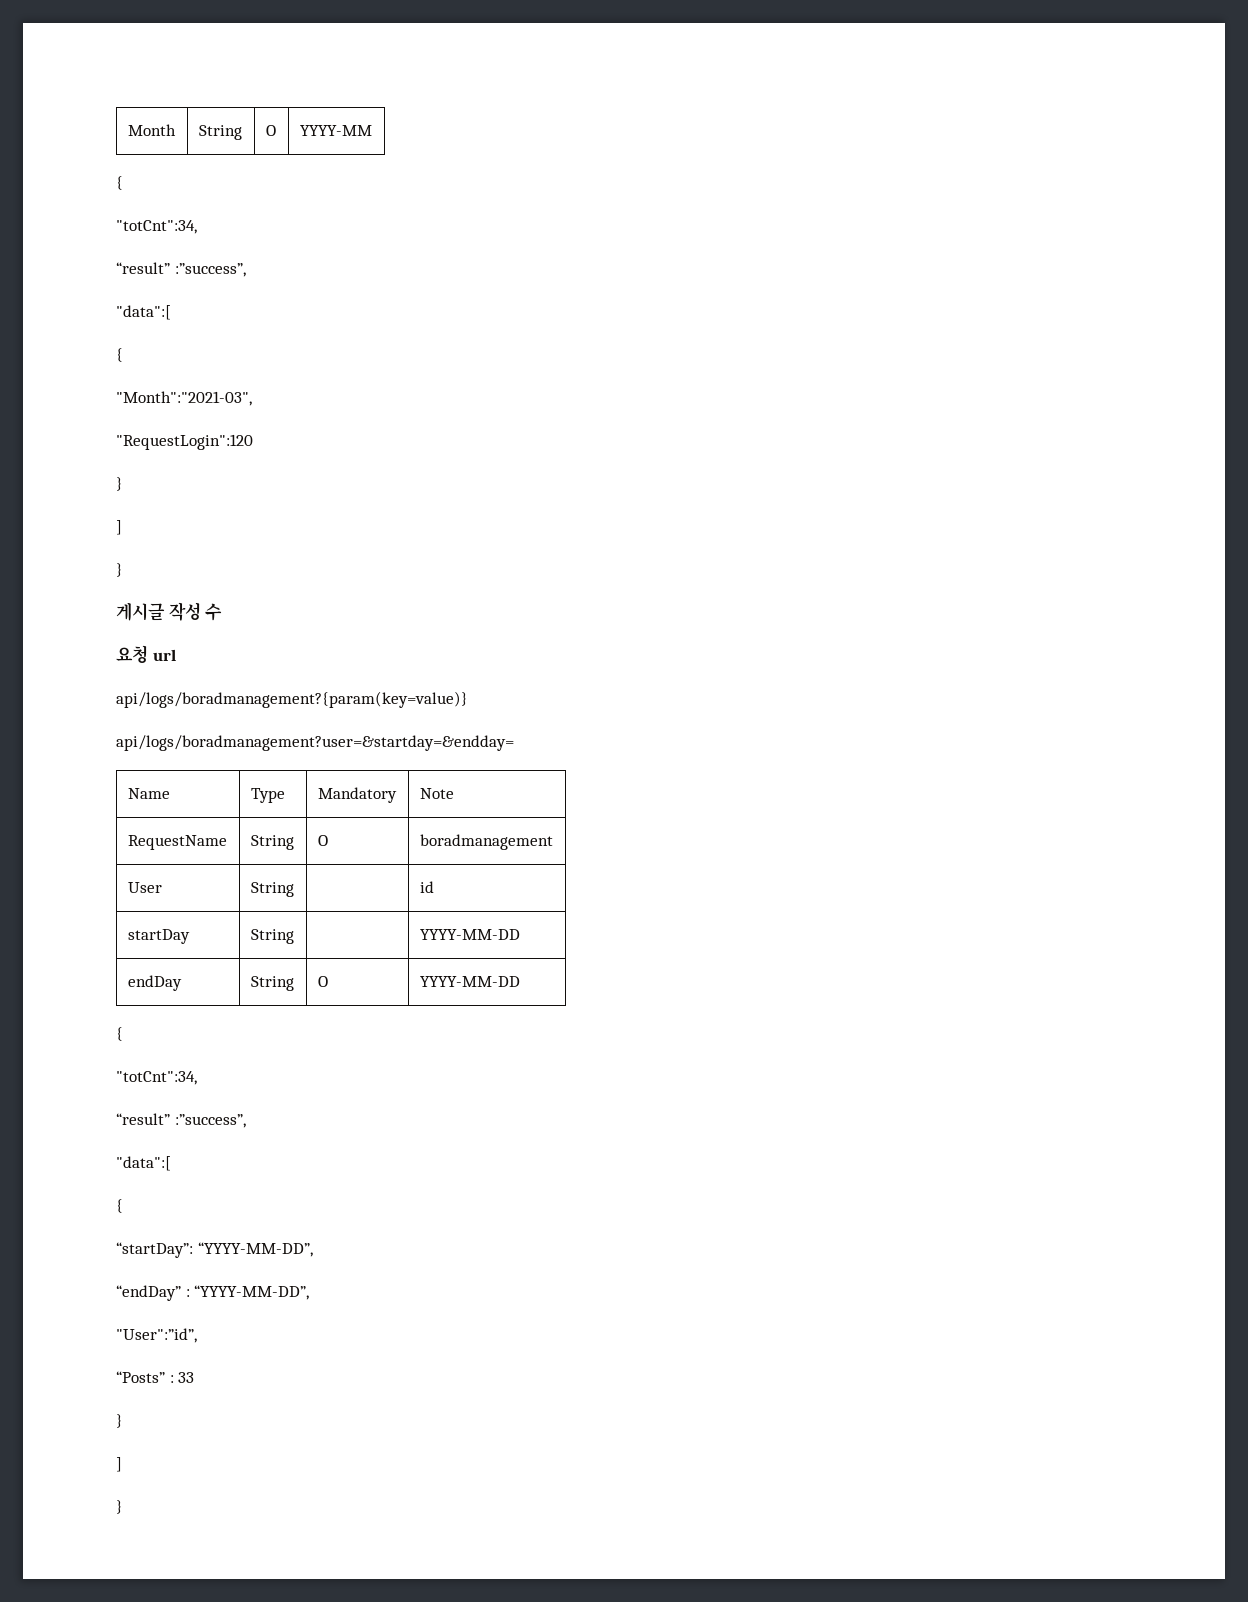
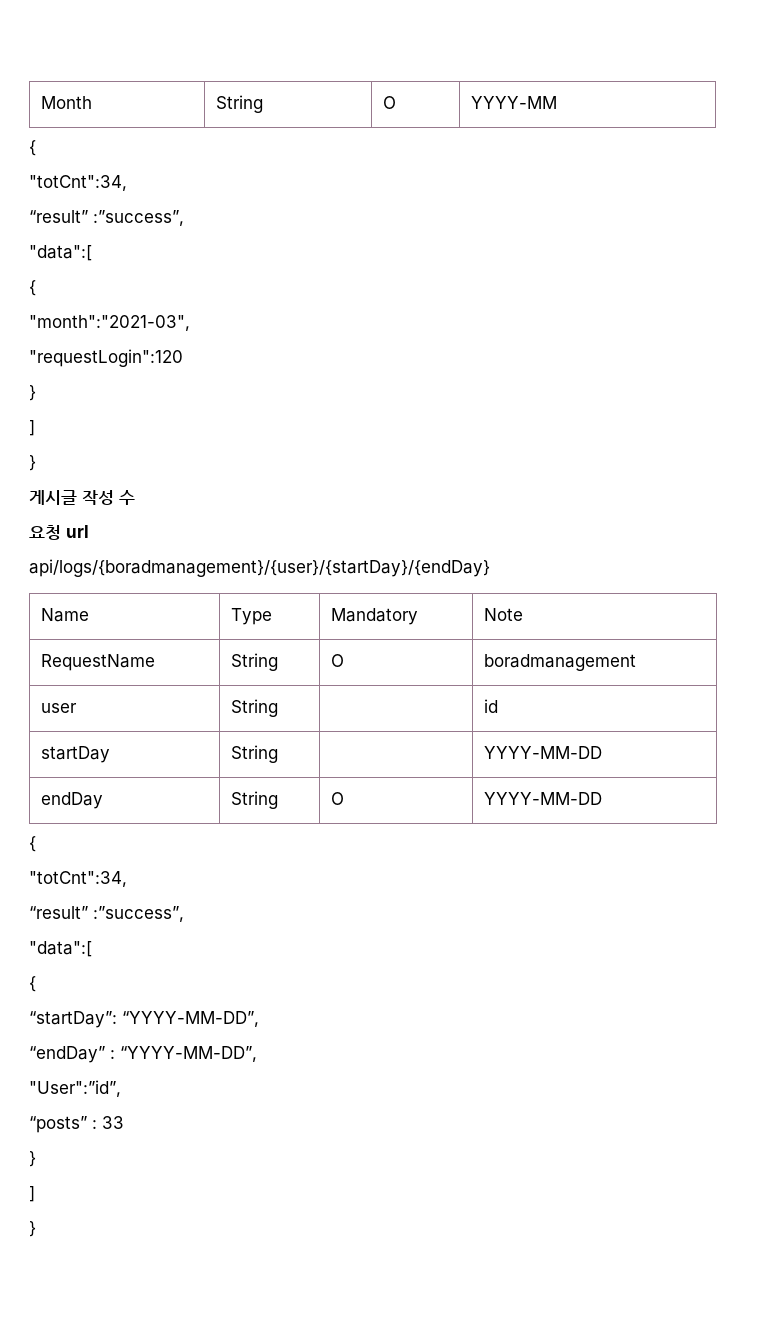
- "Month":"2021-03",
- "RequestLogin":120
+ "month":"2021-03",
+ "requestLogin":120
- api/logs/boradmanagement?{param(key=value)}
- api/logs/boradmanagement?user=&startday=&endday=
+ api/logs/{boradmanagement}/{user}/{startDay}/{endDay}
- User | String | | id
+ user | String | | id
- “Posts” : 33
+ “posts” : 33

